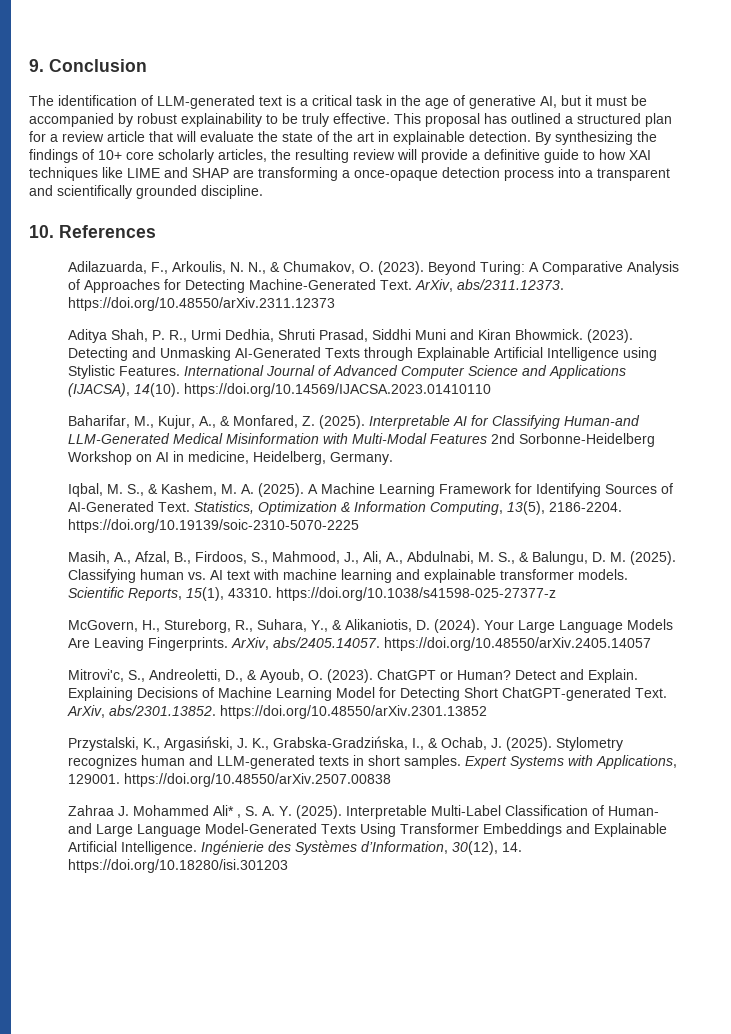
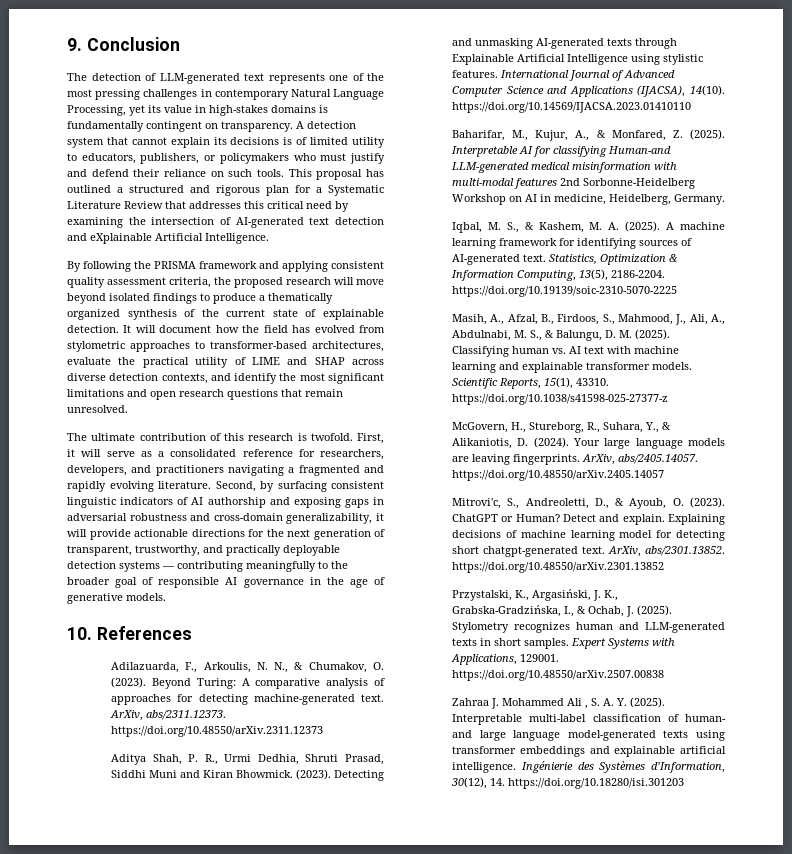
- The identification of LLM-generated text is a critical task in the age of generative AI, but it must be accompanied by robust explainability to be truly effective.
+ The detection of LLM-generated text represents one of the most pressing challenges in contemporary Natural Language Processing, yet its value in high-stakes domains is fundamentally contingent on transparency. A detection system that cannot explain its decisions is of limited utility to educators, publishers, or policymakers who must justify and defend their reliance on such tools.
- This proposal has outlined a structured plan for a review article that will evaluate the state of the art in explainable detection. By synthesizing the findings of 10+ core scholarly articles, the resulting review will provide a definitive guide to how XAI techniques like LIME and SHAP are transforming a once-opaque detection process into a transparent and scientifically grounded discipline.
+ This proposal has outlined a structured and rigorous plan for a Systematic Literature Review that addresses this critical need by examining the intersection of AI-generated text detection and eXplainable Artificial Intelligence.
+ By following the PRISMA framework and applying consistent quality assessment criteria, the proposed research will move beyond isolated findings to produce a thematically organized synthesis of the current state of explainable detection. It will document how the field has evolved from stylometric approaches to transformer-based architectures, evaluate the practical utility of LIME and SHAP across diverse detection contexts, and identify the most significant limitations and open research questions that remain unresolved.
+ The ultimate contribution of this research is twofold. First, it will serve as a consolidated reference for researchers, developers, and practitioners navigating a fragmented and rapidly evolving literature. Second, by surfacing consistent linguistic indicators of AI authorship and exposing gaps in adversarial robustness and cross-domain generalizability, it will provide actionable directions for the next generation of transparent, trustworthy, and practically deployable detection systems — contributing meaningfully to the broader goal of responsible AI governance in the age of generative models.
- Beyond Turing: A Comparative Analysis of Approaches for Detecting Machine-Generated Text.
+ Beyond Turing: A comparative analysis of approaches for detecting machine-generated text.
- Detecting and Unmasking AI-Generated Texts through Explainable Artificial Intelligence using Stylistic Features.
+ Detecting and unmasking AI-generated texts through Explainable Artificial Intelligence using stylistic features.
- Interpretable AI for Classifying Human-and LLM-Generated Medical Misinformation with Multi-Modal Features 2nd Sorbonne-Heidelberg Workshop on AI in medicine, Heidelberg, Germany.
+ Interpretable AI for classifying Human-and LLM-generated medical misinformation with multi-modal features 2nd Sorbonne-Heidelberg Workshop on AI in medicine, Heidelberg, Germany.
- A Machine Learning Framework for Identifying Sources of AI-Generated Text.
+ A machine learning framework for identifying sources of AI-generated text.
- Your Large Language Models Are Leaving Fingerprints.
+ Your large language models are leaving fingerprints.
- Detect and Explain. Explaining Decisions of Machine Learning Model for Detecting Short ChatGPT-generated Text.
+ Detect and explain. Explaining decisions of machine learning model for detecting short chatgpt-generated text.
- Zahraa J. Mohammed Ali* , S. A. Y. (2025).
+ Zahraa J. Mohammed Ali , S. A. Y. (2025).
- Interpretable Multi-Label Classification of Human- and Large Language Model-Generated Texts Using Transformer Embeddings and Explainable Artificial Intelligence.
+ Interpretable multi-label classification of human- and large language model-generated texts using transformer embeddings and explainable artificial intelligence.

